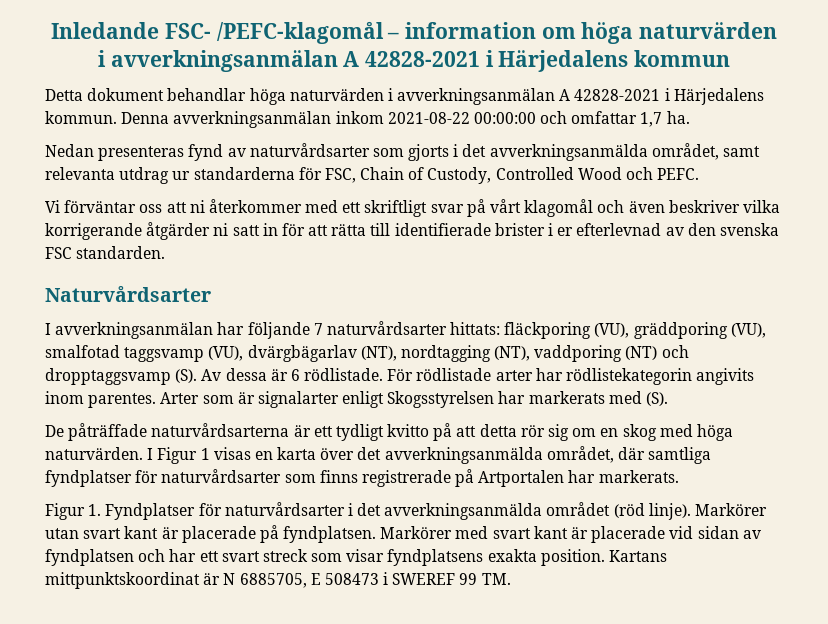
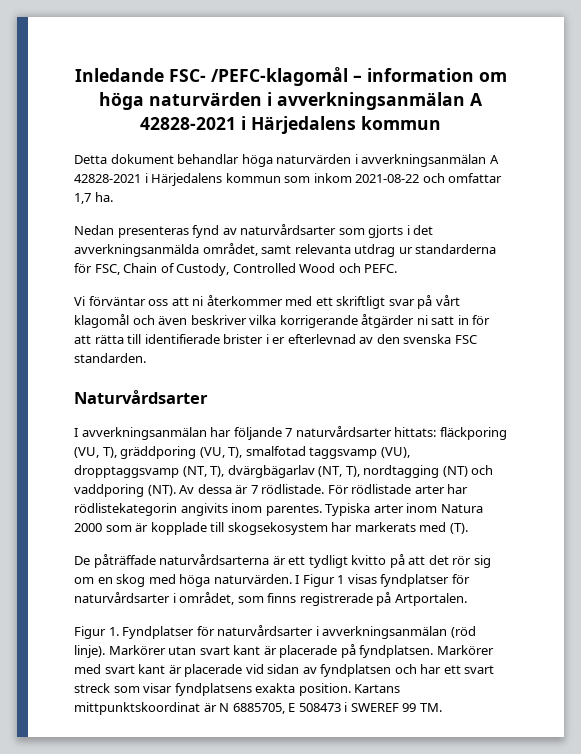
- Detta dokument behandlar höga naturvärden i avverkningsanmälan A 42828-2021 i Härjedalens kommun. Denna avverkningsanmälan inkom 2021-08-22 00:00:00 och omfattar 1,7 ha.
+ Detta dokument behandlar höga naturvärden i avverkningsanmälan A 42828-2021 i Härjedalens kommun som inkom 2021-08-22 och omfattar 1,7 ha.
- I avverkningsanmälan har följande 7 naturvårdsarter hittats: fläckporing (VU), gräddporing (VU), smalfotad taggsvamp (VU), dvärgbägarlav (NT), nordtagging (NT), vaddporing (NT) och dropptaggsvamp (S). Av dessa är 6 rödlistade.
+ I avverkningsanmälan har följande 7 naturvårdsarter hittats: fläckporing (VU, T), gräddporing (VU, T), smalfotad taggsvamp (VU), dropptaggsvamp (NT, T), dvärgbägarlav (NT, T), nordtagging (NT) och vaddporing (NT). Av dessa är 7 rödlistade.
- Arter som är signalarter enligt Skogsstyrelsen har markerats med (S).
+ Typiska arter inom Natura 2000 som är kopplade till skogsekosystem har markerats med (T).
- De påträffade naturvårdsarterna är ett tydligt kvitto på att detta rör sig om en skog med höga naturvärden.
+ De påträffade naturvårdsarterna är ett tydligt kvitto på att det rör sig om en skog med höga naturvärden.
- I Figur 1 visas en karta över det avverkningsanmälda området, där samtliga fyndplatser för naturvårdsarter som finns registrerade på Artportalen har markerats.
+ I Figur 1 visas fyndplatser för naturvårdsarter i området, som finns registrerade på Artportalen.
- Figur 1. Fyndplatser för naturvårdsarter i det avverkningsanmälda området (röd linje).
+ Figur 1. Fyndplatser för naturvårdsarter i avverkningsanmälan (röd linje).

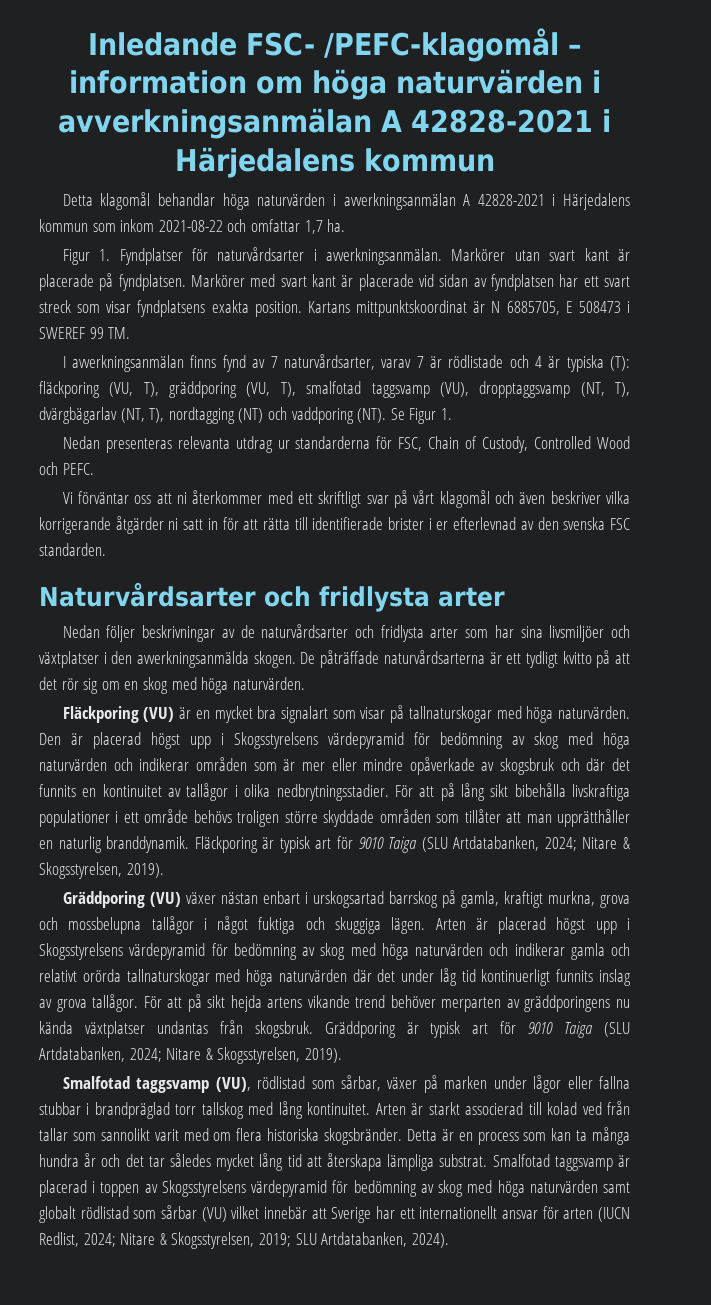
- Detta dokument behandlar höga naturvärden i avverkningsanmälan A 42828-2021 i Härjedalens kommun som inkom 2021-08-22 och omfattar 1,7 ha.
+ Detta klagomål behandlar höga naturvärden i avverkningsanmälan A 42828-2021 i Härjedalens kommun som inkom 2021-08-22 och omfattar 1,7 ha.
- Nedan presenteras fynd av naturvårdsarter som gjorts i det avverkningsanmälda området, samt relevanta utdrag ur standarderna för FSC, Chain of Custody, Controlled Wood och PEFC.
+ Figur 1. Fyndplatser för naturvårdsarter i avverkningsanmälan. Markörer utan svart kant är placerade på fyndplatsen. Markörer med svart kant är placerade vid sidan av fyndplatsen har ett svart streck som visar fyndplatsens exakta position. Kartans mittpunktskoordinat är N 6885705, E 508473 i SWEREF 99 TM.
+ I avverkningsanmälan finns fynd av 7 naturvårdsarter, varav 7 är rödlistade och 4 är typiska (T): fläckporing (VU, T), gräddporing (VU, T), smalfotad taggsvamp (VU), dropptaggsvamp (NT, T), dvärgbägarlav (NT, T), nordtagging (NT) och vaddporing (NT). Se Figur 1.
+ Nedan presenteras relevanta utdrag ur standarderna för FSC, Chain of Custody, Controlled Wood och PEFC.
- Naturvårdsarter
- I avverkningsanmälan har följande 7 naturvårdsarter hittats: fläckporing (VU, T), gräddporing (VU, T), smalfotad taggsvamp (VU), dropptaggsvamp (NT, T), dvärgbägarlav (NT, T), nordtagging (NT) och vaddporing (NT). Av dessa är 7 rödlistade. För rödlistade arter har rödlistekategorin angivits inom parentes. Typiska arter inom Natura 2000 som är kopplade till skogsekosystem har markerats med (T).
- De påträffade naturvårdsarterna är ett tydligt kvitto på att det rör sig om en skog med höga naturvärden. I Figur 1 visas fyndplatser för naturvårdsarter i området, som finns registrerade på Artportalen.
- Figur 1. Fyndplatser för naturvårdsarter i avverkningsanmälan (röd linje). Markörer utan svart kant är placerade på fyndplatsen. Markörer med svart kant är placerade vid sidan av fyndplatsen och har ett svart streck som visar fyndplatsens exakta position. Kartans mittpunktskoordinat är N 6885705, E 508473 i SWEREF 99 TM.
+ Naturvårdsarter och fridlysta arter
+ Nedan följer beskrivningar av de naturvårdsarter och fridlysta arter som har sina livsmiljöer och växtplatser i den avverkningsanmälda skogen. De påträffade naturvårdsarterna är ett tydligt kvitto på att det rör sig om en skog med höga naturvärden.
+ Fläckporing (VU) är en mycket bra signalart som visar på tallnaturskogar med höga naturvärden. Den är placerad högst upp i Skogsstyrelsens värdepyramid för bedömning av skog med höga naturvärden och indikerar områden som är mer eller mindre opåverkade av skogsbruk och där det funnits en kontinuitet av tallågor i olika nedbrytningsstadier. För att på lång sikt bibehålla livskraftiga populationer i ett område behövs troligen större skyddade områden som tillåter att man upprätthåller en naturlig branddynamik. Fläckporing är typisk art för 9010 Taiga (SLU Artdatabanken, 2024; Nitare & Skogsstyrelsen, 2019).
+ Gräddporing (VU) växer nästan enbart i urskogsartad barrskog på gamla, kraftigt murkna, grova och mossbelupna tallågor i något fuktiga och skuggiga lägen. Arten är placerad högst upp i Skogsstyrelsens värdepyramid för bedömning av skog med höga naturvärden och indikerar gamla och relativt orörda tallnaturskogar med höga naturvärden där det under låg tid kontinuerligt funnits inslag av grova tallågor. För att på sikt hejda artens vikande trend behöver merparten av gräddporingens nu kända växtplatser undantas från skogsbruk. Gräddporing är typisk art för 9010 Taiga (SLU Artdatabanken, 2024; Nitare & Skogsstyrelsen, 2019).
+ Smalfotad taggsvamp (VU), rödlistad som sårbar, växer på marken under lågor eller fallna stubbar i brandpräglad torr tallskog med lång kontinuitet. Arten är starkt associerad till kolad ved från tallar som sannolikt varit med om flera historiska skogsbränder. Detta är en process som kan ta många hundra år och det tar således mycket lång tid att återskapa lämpliga substrat. Smalfotad taggsvamp är placerad i toppen av Skogsstyrelsens värdepyramid för bedömning av skog med höga naturvärden samt globalt rödlistad som sårbar (VU) vilket innebär att Sverige har ett internationellt ansvar för arten (IUCN Redlist, 2024; Nitare & Skogsstyrelsen, 2019; SLU Artdatabanken, 2024).

